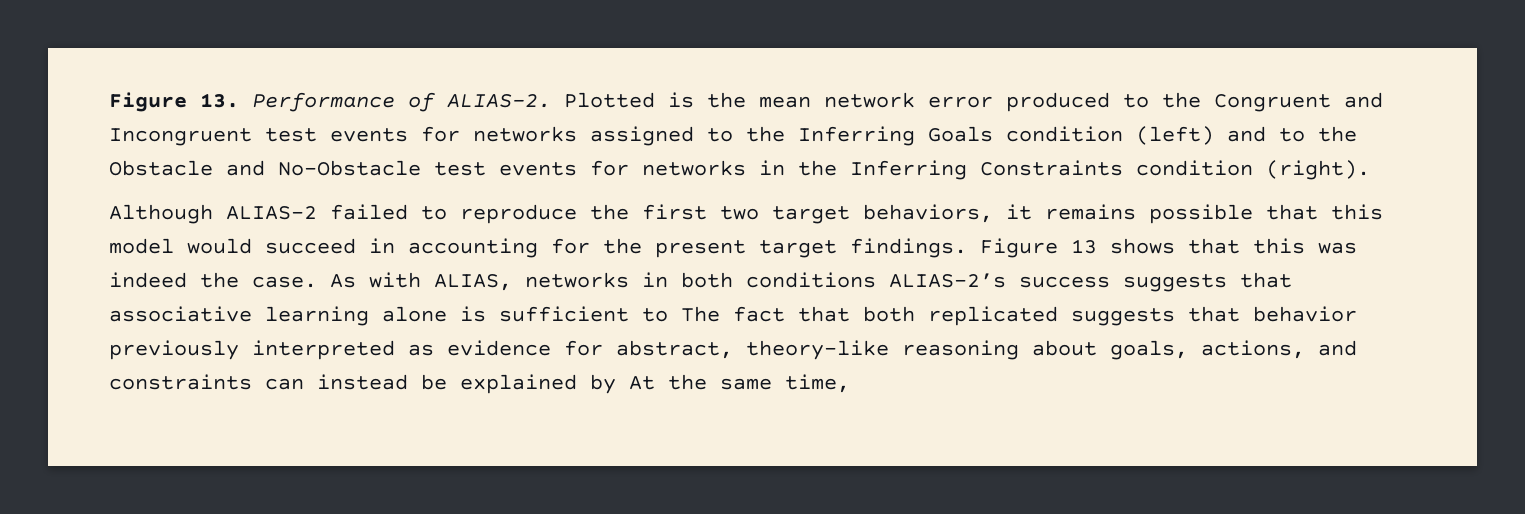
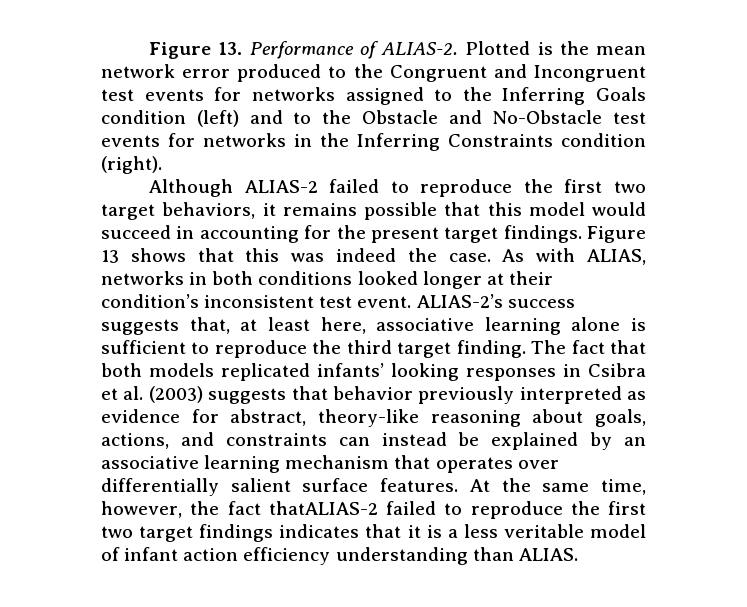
- As with ALIAS, networks in both conditions ALIAS-2’s success suggests that associative learning alone is sufficient to The fact that both replicated suggests that behavior previously interpreted as evidence for abstract, theory-like reasoning about goals, actions, and constraints can instead be explained by At the same time,
+ As with ALIAS, networks in both conditions looked longer at their condition’s inconsistent test event. ALIAS-2’s success suggests that, at least here, associative learning alone is sufficient to reproduce the third target finding. The fact that both models replicated infants’ looking responses in Csibra et al. (2003) suggests that behavior previously interpreted as evidence for abstract, theory-like reasoning about goals, actions, and constraints can instead be explained by an associative learning mechanism that operates over differentially salient surface features. At the same time, however, the fact thatALIAS-2 failed to reproduce the first two target findings indicates that it is a less veritable model of infant action efficiency understanding than ALIAS.

